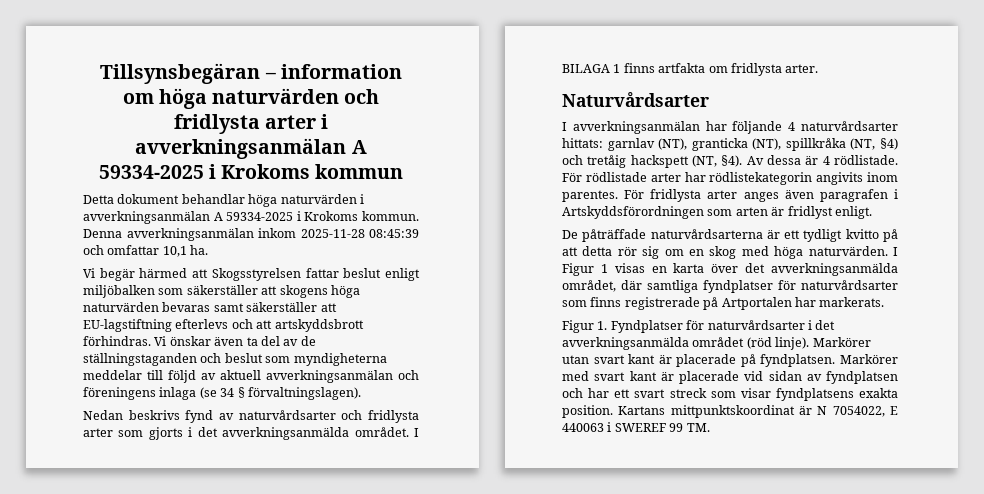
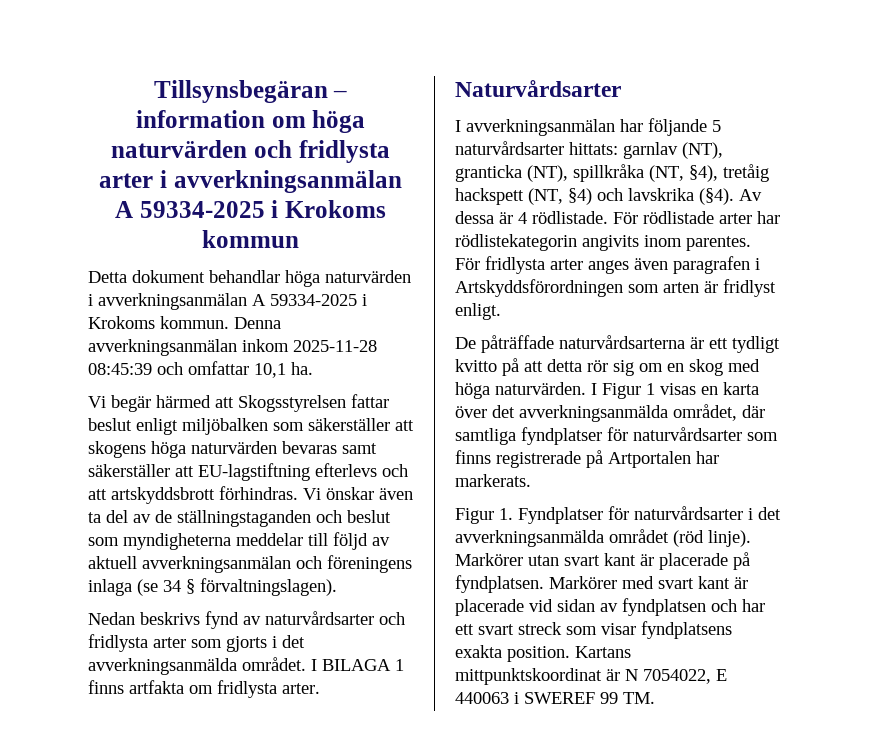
- I avverkningsanmälan har följande 4 naturvårdsarter hittats: garnlav (NT), granticka (NT), spillkråka (NT, §4) och tretåig hackspett (NT, §4).
+ I avverkningsanmälan har följande 5 naturvårdsarter hittats: garnlav (NT), granticka (NT), spillkråka (NT, §4), tretåig hackspett (NT, §4) och lavskrika (§4).

